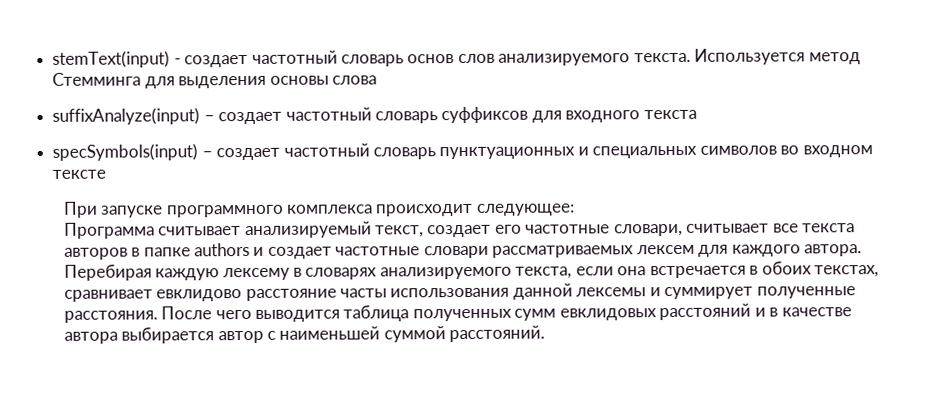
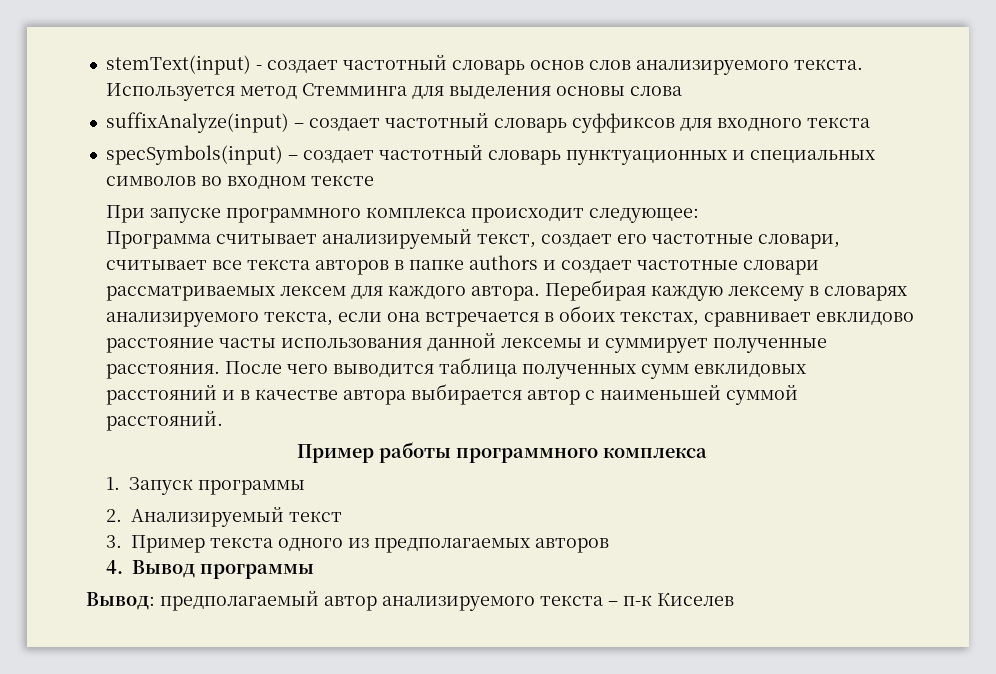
+ Пример работы программного комплекса
+ 1. Запуск программы
+ 2. Анализируемый текст
+ 3. Пример текста одного из предполагаемых авторов
+ 4. Вывод программы
+ Вывод: предполагаемый автор анализируемого текста – п-к Киселев

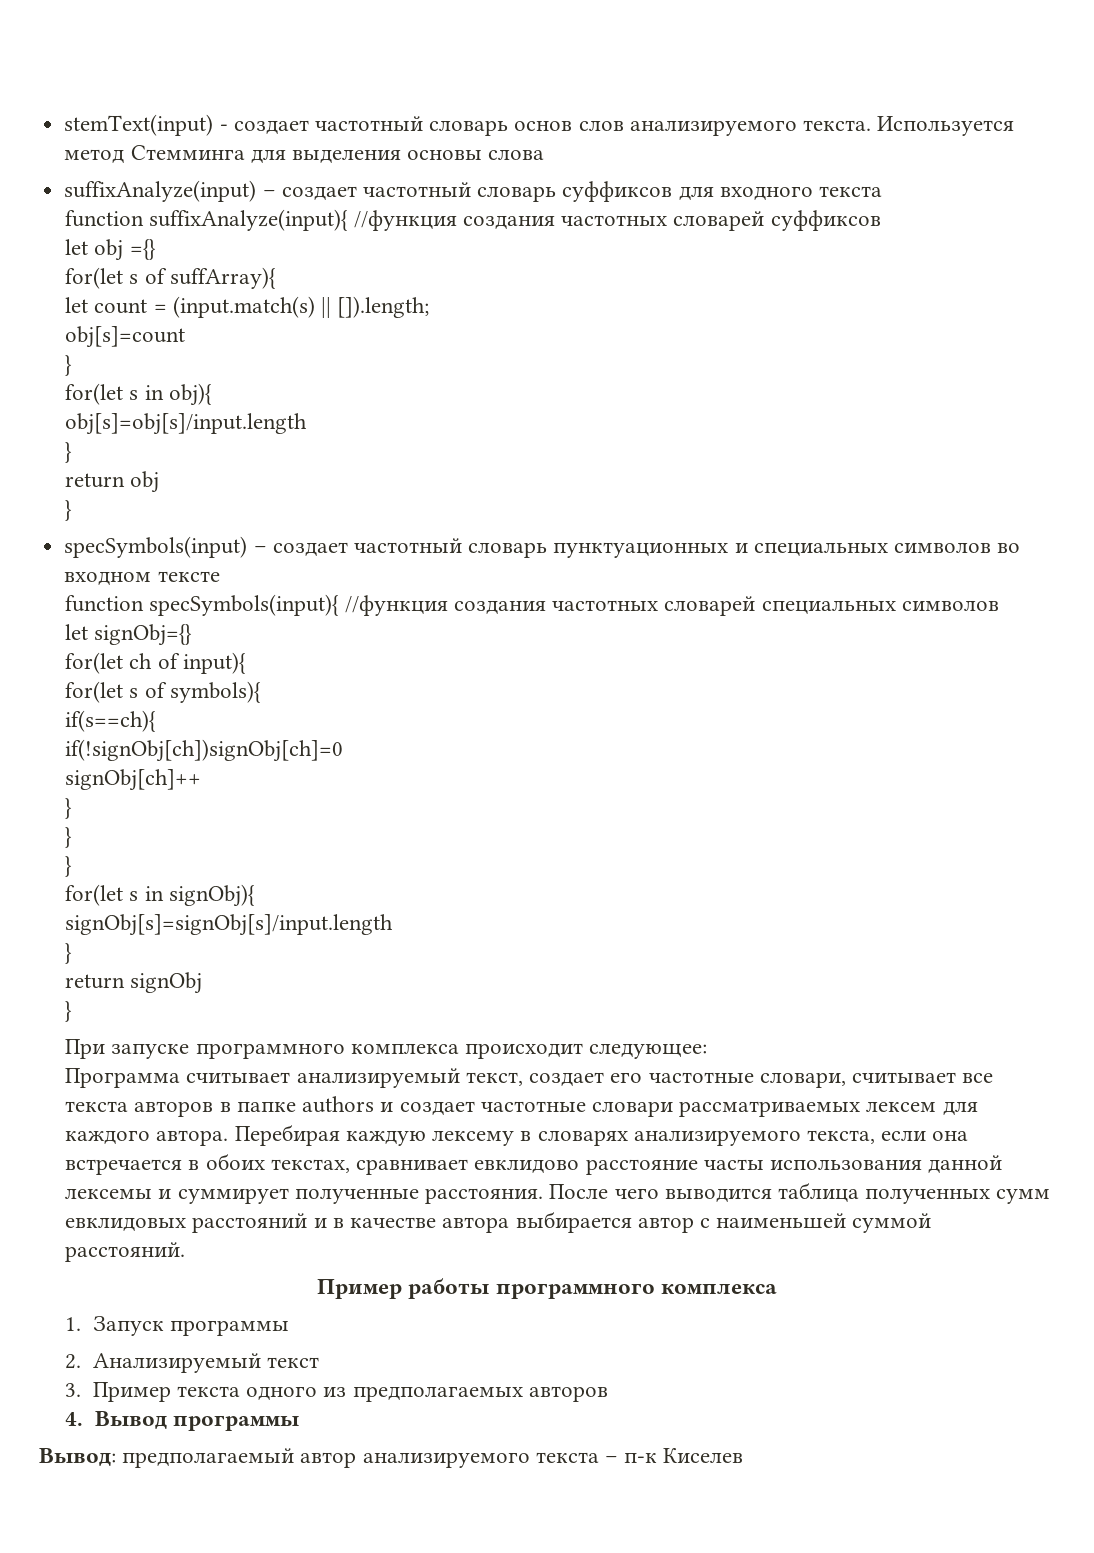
+ function suffixAnalyze(input){ //функция создания частотных словарей суффиксов
+ let obj ={}
+ for(let s of suffArray){
+ let count = (input.match(s) || []).length;
+ obj[s]=count
+ }
+ for(let s in obj){
+ obj[s]=obj[s]/input.length
+ }
+ return obj
+ }
+ function specSymbols(input){ //функция создания частотных словарей специальных символов
+ let signObj={}
+ for(let ch of input){
+ for(let s of symbols){
+ if(s==ch){
+ if(!signObj[ch])signObj[ch]=0
+ signObj[ch]++
+ }
+ }
+ }
+ for(let s in signObj){
+ signObj[s]=signObj[s]/input.length
+ }
+ return signObj
+ }

